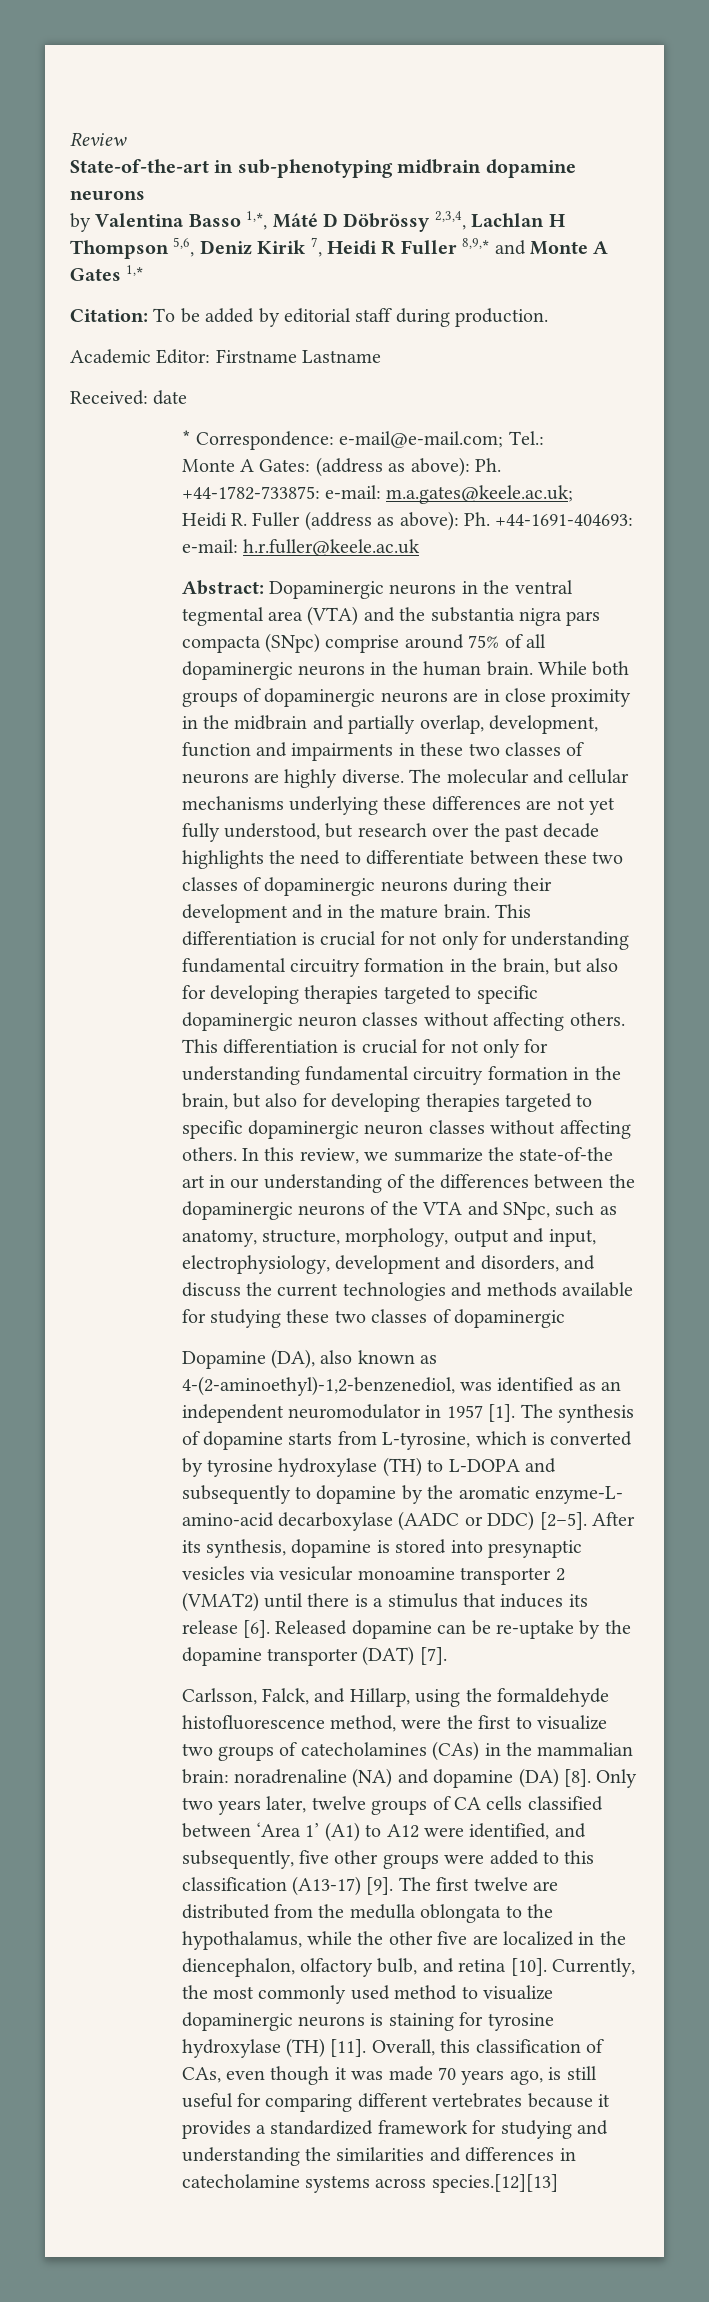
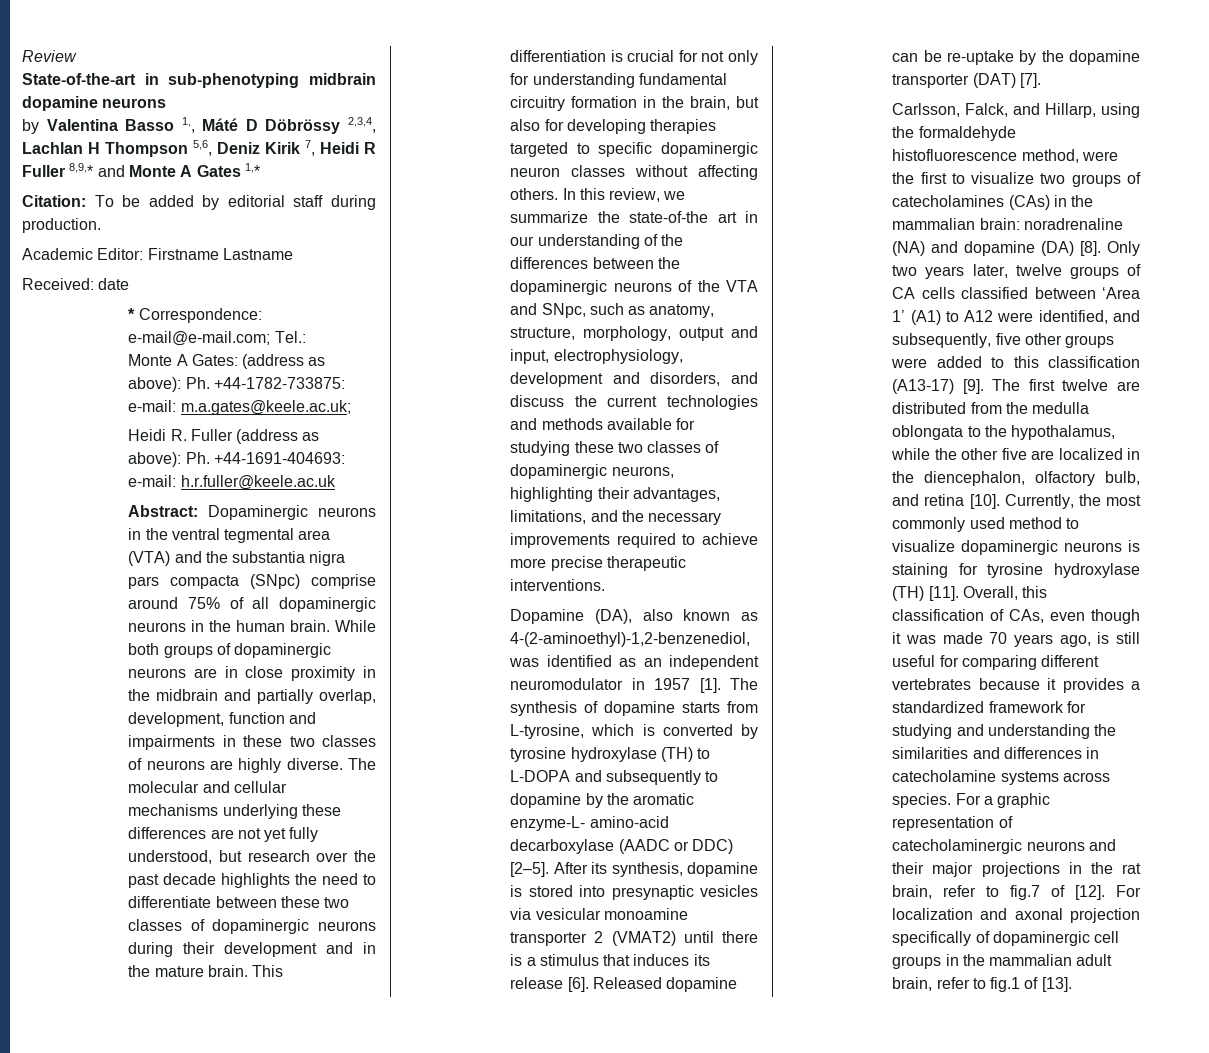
- by Valentina Basso 1,*, Máté D Döbrössy 2,3,4, Lachlan H Thompson 5,6, Deniz Kirik 7, Heidi R Fuller 8,9,* and Monte A Gates 1,*
+ by Valentina Basso 1,, Máté D Döbrössy 2,3,4, Lachlan H Thompson 5,6, Deniz Kirik 7, Heidi R Fuller 8,9,* and Monte A Gates 1,*
- This differentiation is crucial for not only for understanding fundamental circuitry formation in the brain, but also for developing therapies targeted to specific dopaminergic neuron classes without affecting others. This differentiation is crucial for not only for understanding fundamental circuitry formation in the brain, but also for developing therapies targeted to specific dopaminergic neuron classes without affecting others.
+ This differentiation is crucial for not only for understanding fundamental circuitry formation in the brain, but also for developing therapies targeted to specific dopaminergic neuron classes without affecting others.
- In this review, we summarize the state-of-the art in our understanding of the differences between the dopaminergic neurons of the VTA and SNpc, such as anatomy, structure, morphology, output and input, electrophysiology, development and disorders, and discuss the current technologies and methods available for studying these two classes of dopaminergic
+ In this review, we summarize the state-of-the art in our understanding of the differences between the dopaminergic neurons of the VTA and SNpc, such as anatomy, structure, morphology, output and input, electrophysiology, development and disorders, and discuss the current technologies and methods available for studying these two classes of dopaminergic neurons, highlighting their advantages, limitations, and the necessary improvements required to achieve more precise therapeutic interventions.
- Overall, this classification of CAs, even though it was made 70 years ago, is still useful for comparing different vertebrates because it provides a standardized framework for studying and understanding the similarities and differences in catecholamine systems across species.[12][13]
+ Overall, this classification of CAs, even though it was made 70 years ago, is still useful for comparing different vertebrates because it provides a standardized framework for studying and understanding the similarities and differences in catecholamine systems across species. For a graphic representation of catecholaminergic neurons and their major projections in the rat brain, refer to fig.7 of [12]. For localization and axonal projection specifically of dopaminergic cell groups in the mammalian adult brain, refer to fig.1 of [13].

